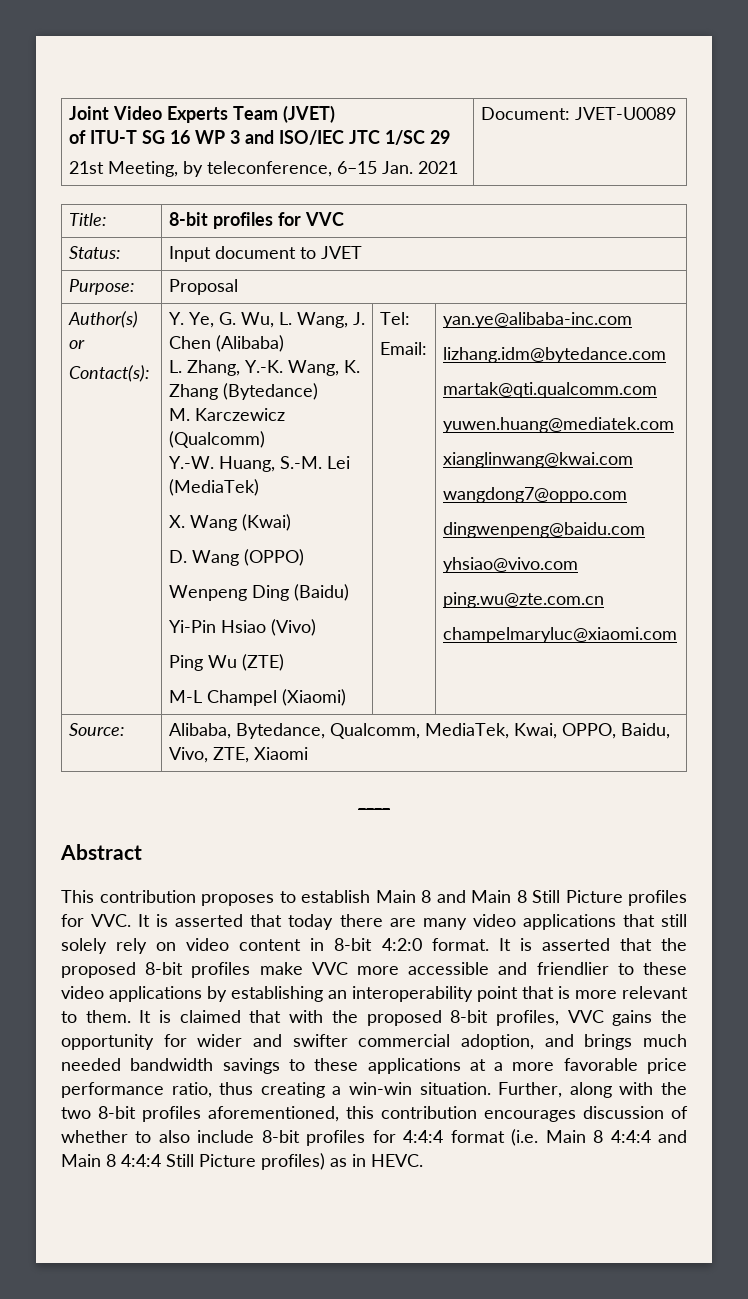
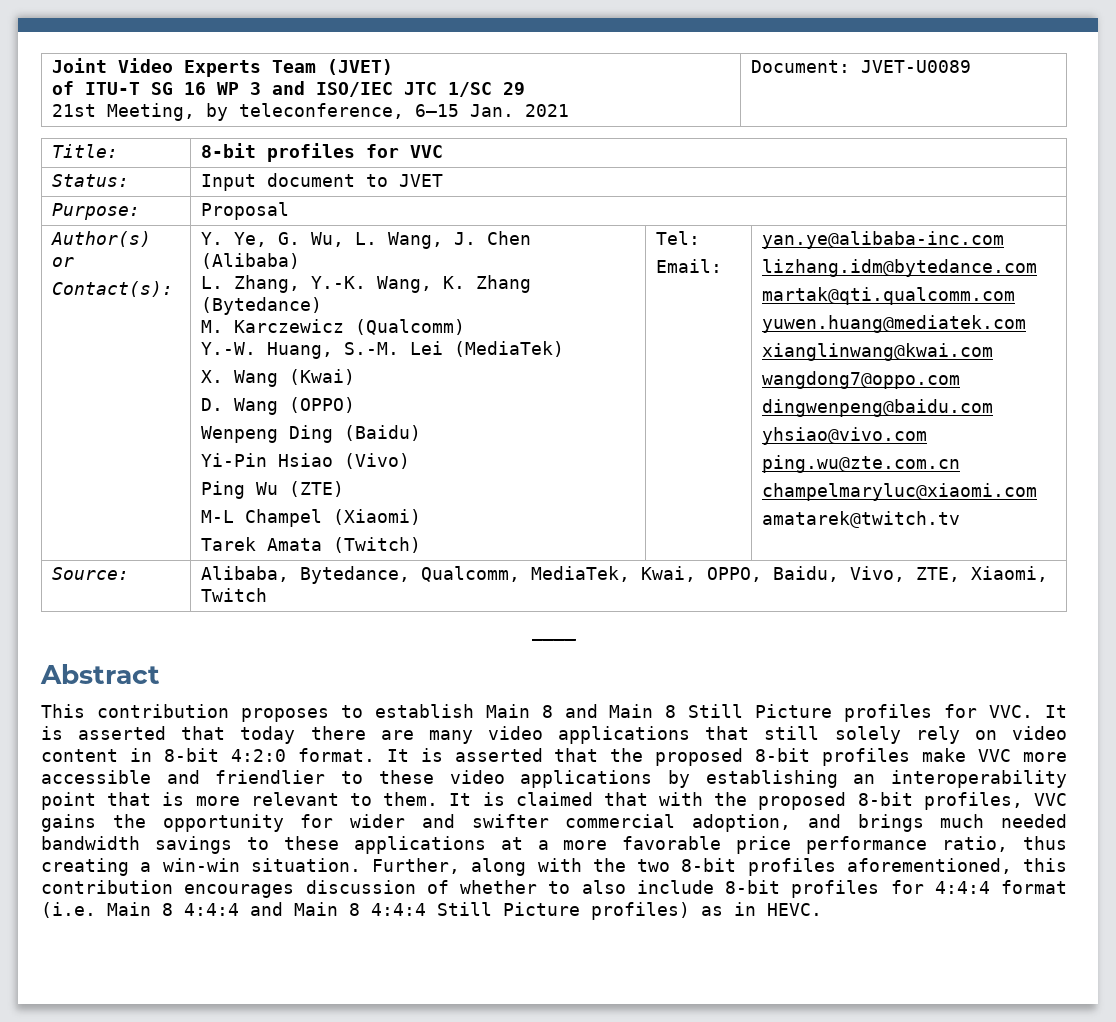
+ Tarek Amata (Twitch)
+ amatarek@twitch.tv
- Source: | Alibaba, Bytedance, Qualcomm, MediaTek, Kwai, OPPO, Baidu, Vivo, ZTE, Xiaomi
+ Source: | Alibaba, Bytedance, Qualcomm, MediaTek, Kwai, OPPO, Baidu, Vivo, ZTE, Xiaomi, Twitch

